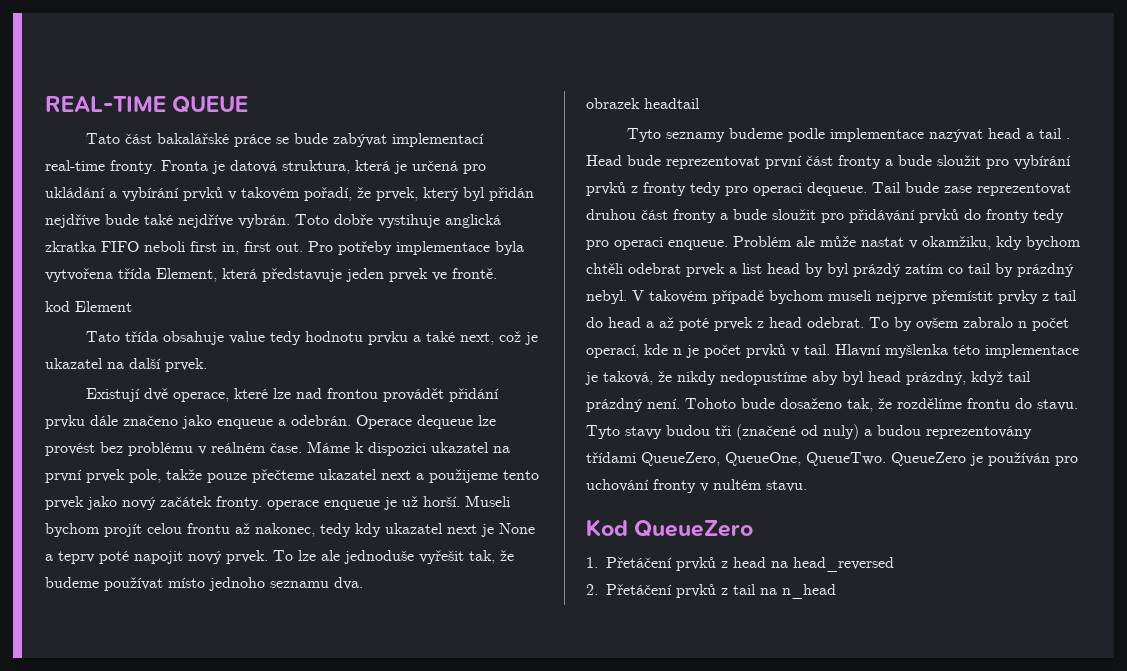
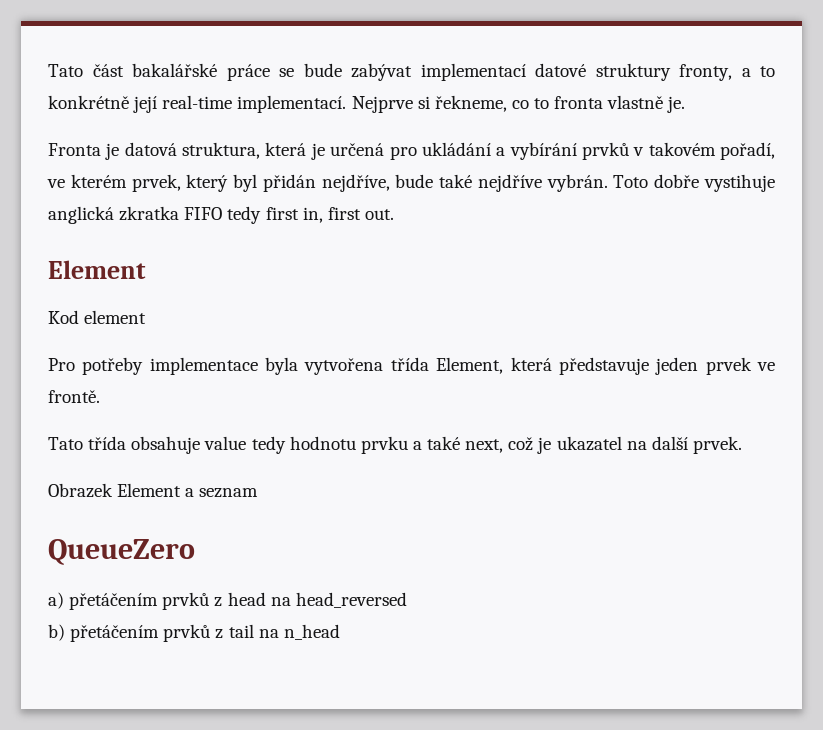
- REAL-TIME QUEUE
- Tato část bakalářské práce se bude zabývat implementací real-time fronty. Fronta je datová struktura, která je určená pro ukládání a vybírání prvků v takovém pořadí, že prvek, který byl přidán nejdříve bude také nejdříve vybrán.
+ Tato část bakalářské práce se bude zabývat implementací datové struktury fronty, a to konkrétně její real-time implementací. Nejprve si řekneme, co to fronta vlastně je.
+ Fronta je datová struktura, která je určená pro ukládání a vybírání prvků v takovém pořadí, ve kterém prvek, který byl přidán nejdříve, bude také nejdříve vybrán.
- Toto dobře vystihuje anglická zkratka FIFO neboli first in, first out. Pro potřeby implementace byla vytvořena třída Element, která představuje jeden prvek ve frontě.
+ Toto dobře vystihuje anglická zkratka FIFO tedy first in, first out.
+ Element
+ Kod element
+ Pro potřeby implementace byla vytvořena třída Element, která představuje jeden prvek ve frontě.
- kod Element
- Existují dvě operace, které lze nad frontou provádět přidání prvku dále značeno jako enqueue a odebrán. Operace dequeue lze provést bez problému v reálném čase. Máme k dispozici ukazatel na první prvek pole, takže pouze přečteme ukazatel next a použijeme tento prvek jako nový začátek fronty. operace enqueue je už horší. Museli bychom projít celou frontu až nakonec, tedy kdy ukazatel next je None a teprv poté napojit nový prvek. To lze ale jednoduše vyřešit tak, že budeme používat místo jednoho seznamu dva.
- obrazek headtail
- Tyto seznamy budeme podle implementace nazývat head a tail . Head bude reprezentovat první část fronty a bude sloužit pro vybírání prvků z fronty tedy pro operaci dequeue. Tail bude zase reprezentovat druhou část fronty a bude sloužit pro přidávání prvků do fronty tedy pro operaci enqueue. Problém ale může nastat v okamžiku, kdy bychom chtěli odebrat prvek a list head by byl prázdý zatím co tail by prázdný nebyl. V takovém případě bychom museli nejprve přemístit prvky z tail do head a až poté prvek z head odebrat. To by ovšem zabralo n počet operací, kde n je počet prvků v tail. Hlavní myšlenka této implementace je taková, že nikdy nedopustíme aby byl head prázdný, když tail prázdný není. Tohoto bude dosaženo tak, že rozdělíme frontu do stavu. Tyto stavy budou tři (značené od nuly) a budou reprezentovány třídami QueueZero, QueueOne, QueueTwo. QueueZero je používán pro uchování fronty v nultém stavu.
- Kod QueueZero
+ Obrazek Element a seznam
+ QueueZero
- 1. Přetáčení prvků z head na head_reversed
+ a) přetáčením prvků z head na head_reversed
- 2. Přetáčení prvků z tail na n_head
+ b) přetáčením prvků z tail na n_head

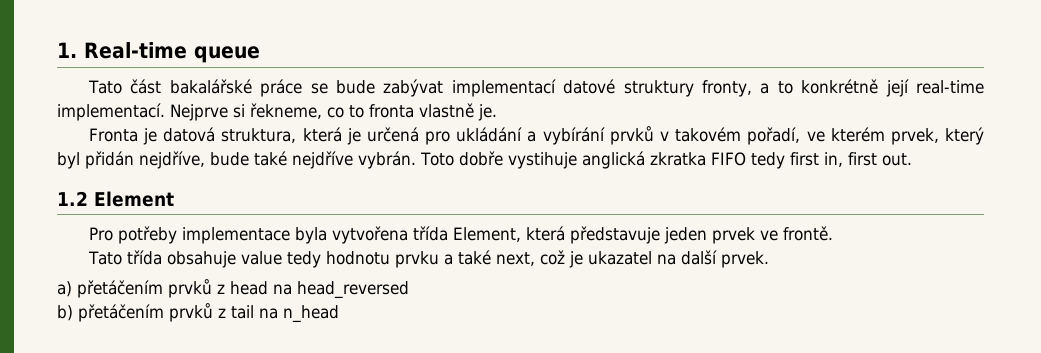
+ 1. Real-time queue
  Toto dobře vystihuje anglická zkratka FIFO tedy first in, first out.
- Element
- Kod element
+ 1.2 Element
- Obrazek Element a seznam
- QueueZero

